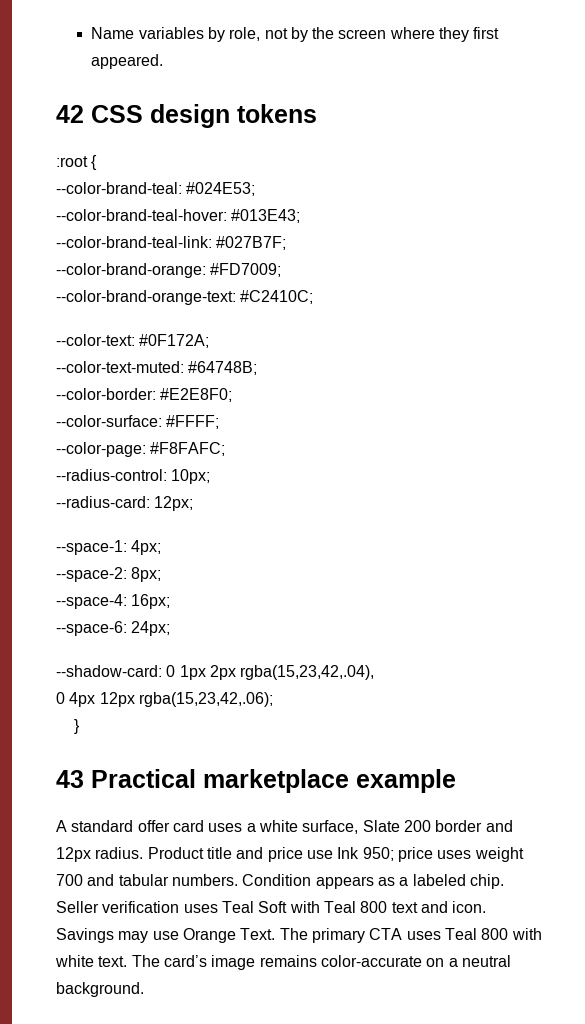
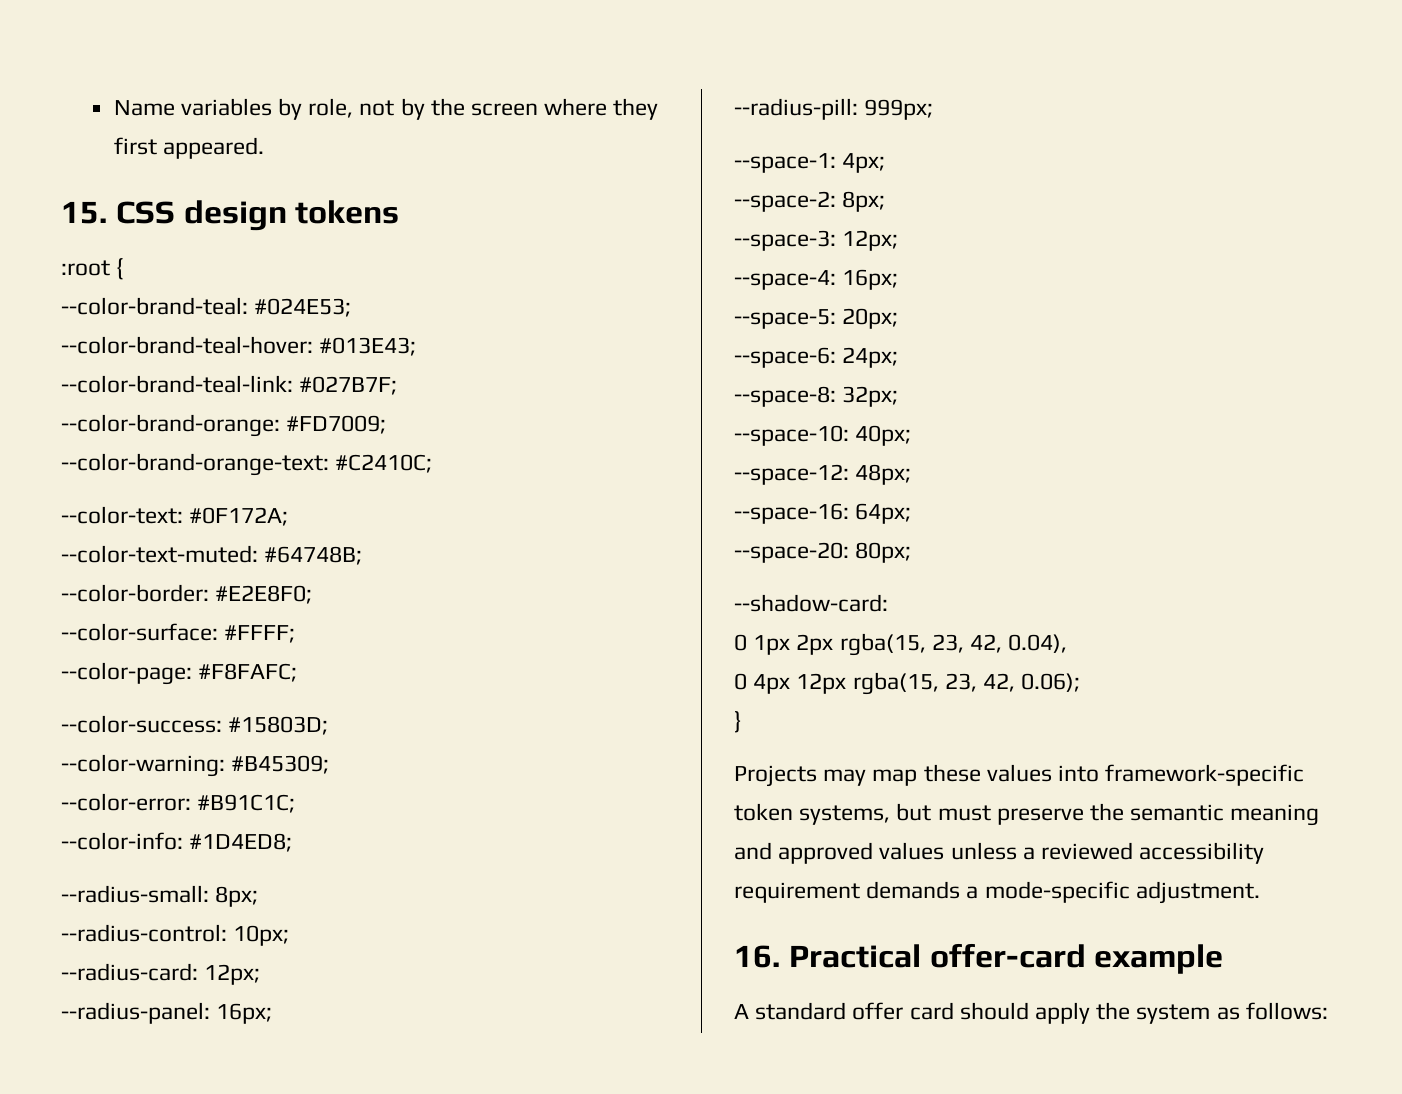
- 42 CSS design tokens
+ 15. CSS design tokens
+ --color-success: #15803D;
+ --color-warning: #B45309;
+ --color-error: #B91C1C;
+ --color-info: #1D4ED8;
+ --radius-small: 8px;
+ --radius-panel: 16px;
+ --radius-pill: 999px;
+ --space-3: 12px;
+ --space-5: 20px;
+ --space-8: 32px;
+ --space-10: 40px;
+ --space-12: 48px;
+ --space-16: 64px;
+ --space-20: 80px;
- --shadow-card: 0 1px 2px rgba(15,23,42,.04),
+ --shadow-card:
+ 0 1px 2px rgba(15, 23, 42, 0.04),
- 0 4px 12px rgba(15,23,42,.06);
+ 0 4px 12px rgba(15, 23, 42, 0.06);
  }
- 43 Practical marketplace example
+ Projects may map these values into framework-specific token systems, but must preserve the semantic meaning and approved values unless a reviewed accessibility requirement demands a mode-specific adjustment.
+ 16. Practical offer-card example
- A standard offer card uses a white surface, Slate 200 border and 12px radius. Product title and price use Ink 950; price uses weight 700 and tabular numbers. Condition appears as a labeled chip. Seller verification uses Teal Soft with Teal 800 text and icon. Savings may use Orange Text. The primary CTA uses Teal 800 with white text. The card’s image remains color-accurate on a neutral background.
+ A standard offer card should apply the system as follows:

